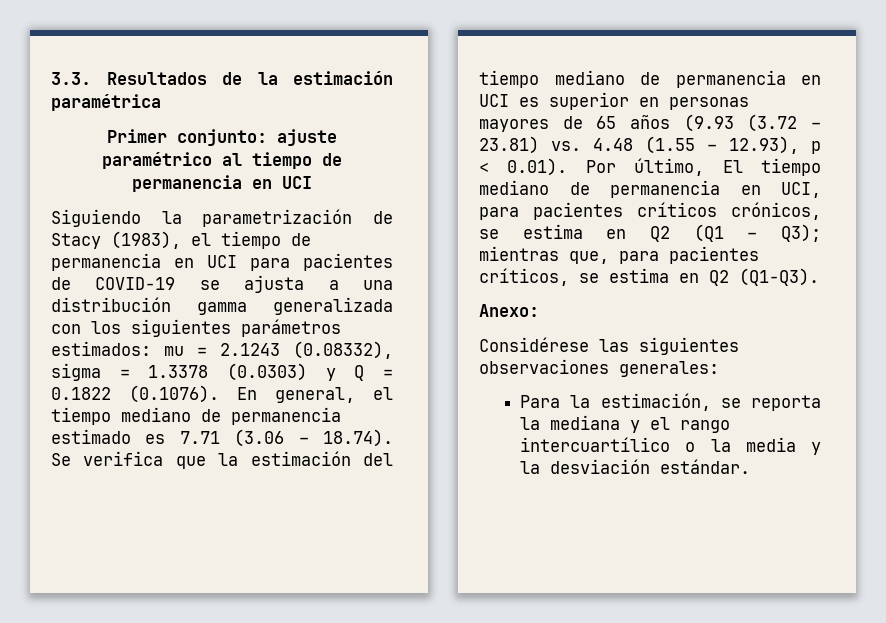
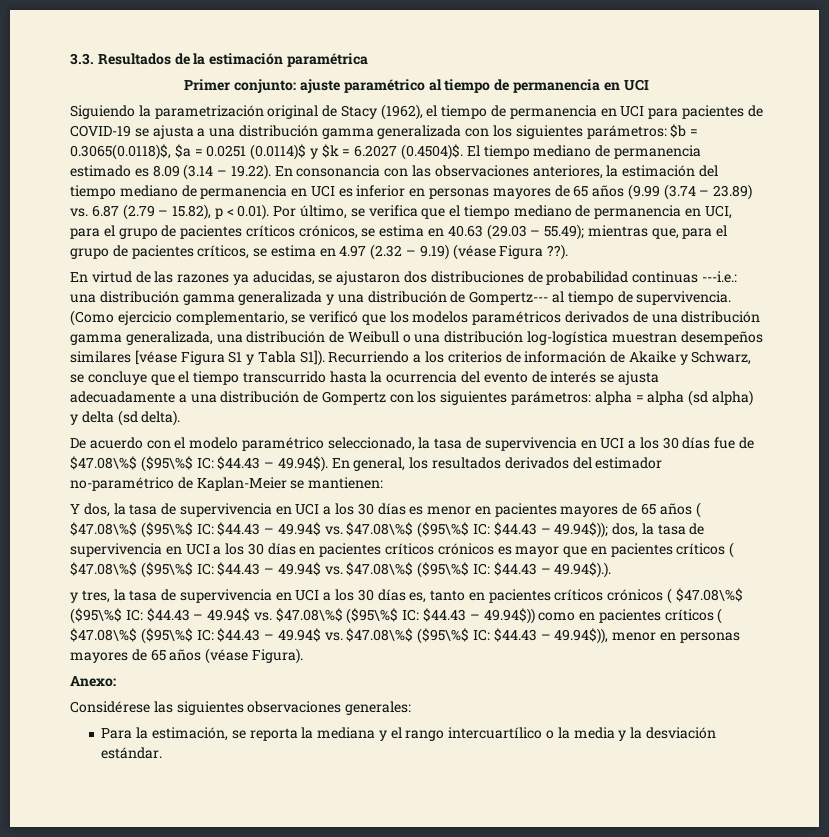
- Siguiendo la parametrización de Stacy (1983), el tiempo de permanencia en UCI para pacientes de COVID-19 se ajusta a una distribución gamma generalizada con los siguientes parámetros estimados: mu = 2.1243 (0.08332), sigma = 1.3378 (0.0303) y Q = 0.1822 (0.1076). En general, el tiempo mediano de permanencia estimado es 7.71 (3.06 – 18.74). Se verifica que la estimación del tiempo mediano de permanencia en UCI es superior en personas mayores de 65 años (9.93 (3.72 – 23.81) vs. 4.48 (1.55 – 12.93), p < 0.01). Por último, El tiempo mediano de permanencia en UCI, para pacientes críticos crónicos, se estima en Q2 (Q1 – Q3); mientras que, para pacientes críticos, se estima en Q2 (Q1-Q3).
+ Siguiendo la parametrización original de Stacy (1962), el tiempo de permanencia en UCI para pacientes de COVID-19 se ajusta a una distribución gamma generalizada con los siguientes parámetros: $b = 0.3065(0.0118)$, $a = 0.0251 (0.0114)$ y $k = 6.2027 (0.4504)$. El tiempo mediano de permanencia estimado es 8.09 (3.14 – 19.22). En consonancia con las observaciones anteriores, la estimación del tiempo mediano de permanencia en UCI es inferior en personas mayores de 65 años (9.99 (3.74 – 23.89) vs. 6.87 (2.79 – 15.82), p < 0.01). Por último, se verifica que el tiempo mediano de permanencia en UCI, para el grupo de pacientes críticos crónicos, se estima en 40.63 (29.03 – 55.49); mientras que, para el grupo de pacientes críticos, se estima en 4.97 (2.32 – 9.19) (véase Figura ??).
+ En virtud de las razones ya aducidas, se ajustaron dos distribuciones de probabilidad continuas ---i.e.: una distribución gamma generalizada y una distribución de Gompertz--- al tiempo de supervivencia. (Como ejercicio complementario, se verificó que los modelos paramétricos derivados de una distribución gamma generalizada, una distribución de Weibull o una distribución log-logística muestran desempeños similares [véase Figura S1 y Tabla S1]). Recurriendo a los criterios de información de Akaike y Schwarz, se concluye que el tiempo transcurrido hasta la ocurrencia del evento de interés se ajusta adecuadamente a una distribución de Gompertz con los siguientes parámetros: alpha = alpha (sd alpha) y delta (sd delta).
+ De acuerdo con el modelo paramétrico seleccionado, la tasa de supervivencia en UCI a los 30 días fue de $47.08\%$ ($95\%$ IC: $44.43 – 49.94$). En general, los resultados derivados del estimador no-paramétrico de Kaplan-Meier se mantienen:
+ Y dos, la tasa de supervivencia en UCI a los 30 días es menor en pacientes mayores de 65 años ( $47.08\%$ ($95\%$ IC: $44.43 – 49.94$ vs. $47.08\%$ ($95\%$ IC: $44.43 – 49.94$)); dos, la tasa de supervivencia en UCI a los 30 días en pacientes críticos crónicos es mayor que en pacientes críticos ( $47.08\%$ ($95\%$ IC: $44.43 – 49.94$ vs. $47.08\%$ ($95\%$ IC: $44.43 – 49.94$).).
+ y tres, la tasa de supervivencia en UCI a los 30 días es, tanto en pacientes críticos crónicos ( $47.08\%$ ($95\%$ IC: $44.43 – 49.94$ vs. $47.08\%$ ($95\%$ IC: $44.43 – 49.94$)) como en pacientes críticos ( $47.08\%$ ($95\%$ IC: $44.43 – 49.94$ vs. $47.08\%$ ($95\%$ IC: $44.43 – 49.94$)), menor en personas mayores de 65 años (véase Figura).

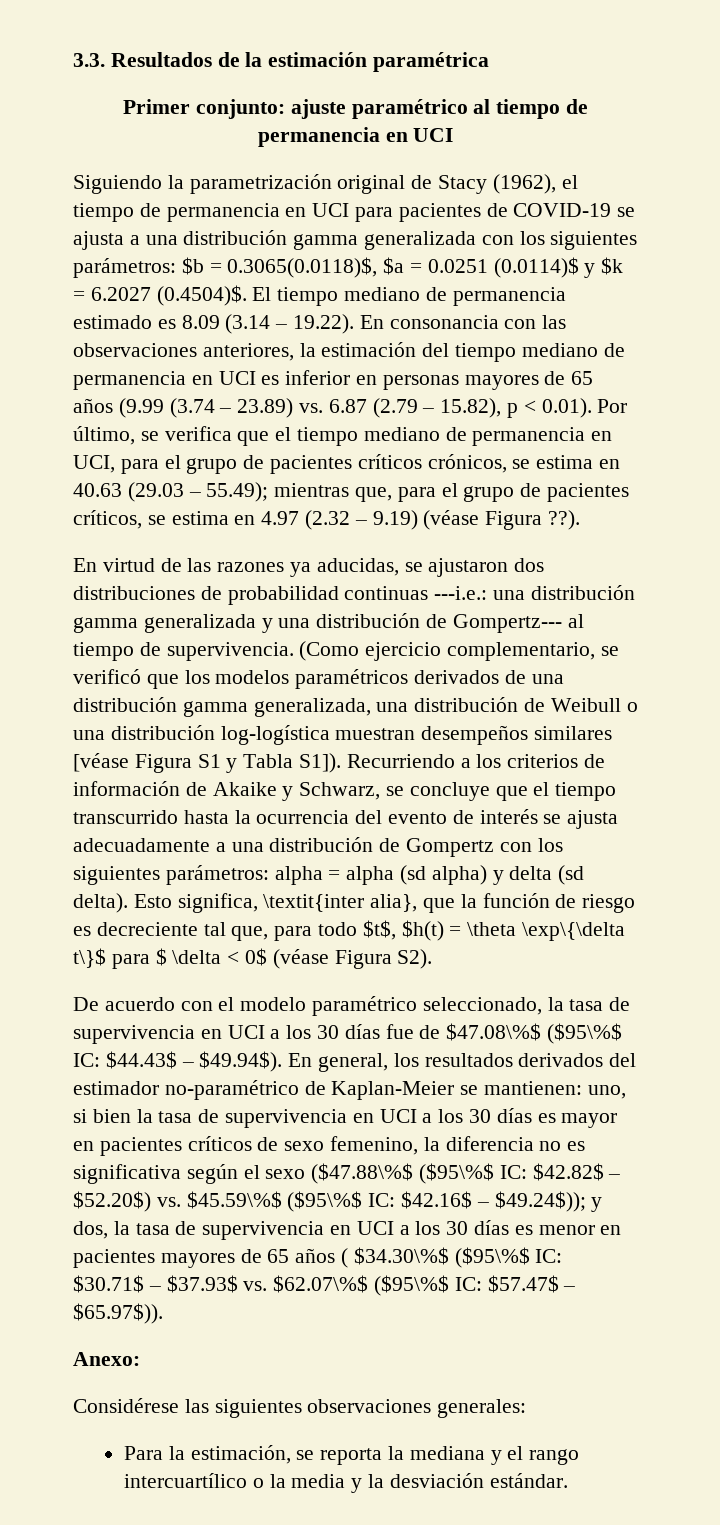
+ Esto significa, \textit{inter alia}, que la función de riesgo es decreciente tal que, para todo $t$, $h(t) = \theta \exp\{\delta t\}$ para $ \delta < 0$ (véase Figura S2).
- De acuerdo con el modelo paramétrico seleccionado, la tasa de supervivencia en UCI a los 30 días fue de $47.08\%$ ($95\%$ IC: $44.43 – 49.94$). En general, los resultados derivados del estimador no-paramétrico de Kaplan-Meier se mantienen:
- Y dos, la tasa de supervivencia en UCI a los 30 días es menor en pacientes mayores de 65 años ( $47.08\%$ ($95\%$ IC: $44.43 – 49.94$ vs. $47.08\%$ ($95\%$ IC: $44.43 – 49.94$)); dos, la tasa de supervivencia en UCI a los 30 días en pacientes críticos crónicos es mayor que en pacientes críticos ( $47.08\%$ ($95\%$ IC: $44.43 – 49.94$ vs. $47.08\%$ ($95\%$ IC: $44.43 – 49.94$).).
- y tres, la tasa de supervivencia en UCI a los 30 días es, tanto en pacientes críticos crónicos ( $47.08\%$ ($95\%$ IC: $44.43 – 49.94$ vs. $47.08\%$ ($95\%$ IC: $44.43 – 49.94$)) como en pacientes críticos ( $47.08\%$ ($95\%$ IC: $44.43 – 49.94$ vs. $47.08\%$ ($95\%$ IC: $44.43 – 49.94$)), menor en personas mayores de 65 años (véase Figura).
+ De acuerdo con el modelo paramétrico seleccionado, la tasa de supervivencia en UCI a los 30 días fue de $47.08\%$ ($95\%$ IC: $44.43$ – $49.94$). En general, los resultados derivados del estimador no-paramétrico de Kaplan-Meier se mantienen: uno, si bien la tasa de supervivencia en UCI a los 30 días es mayor en pacientes críticos de sexo femenino, la diferencia no es significativa según el sexo ($47.88\%$ ($95\%$ IC: $42.82$ – $52.20$) vs. $45.59\%$ ($95\%$ IC: $42.16$ – $49.24$)); y dos, la tasa de supervivencia en UCI a los 30 días es menor en pacientes mayores de 65 años ( $34.30\%$ ($95\%$ IC: $30.71$ – $37.93$ vs. $62.07\%$ ($95\%$ IC: $57.47$ – $65.97$)).

